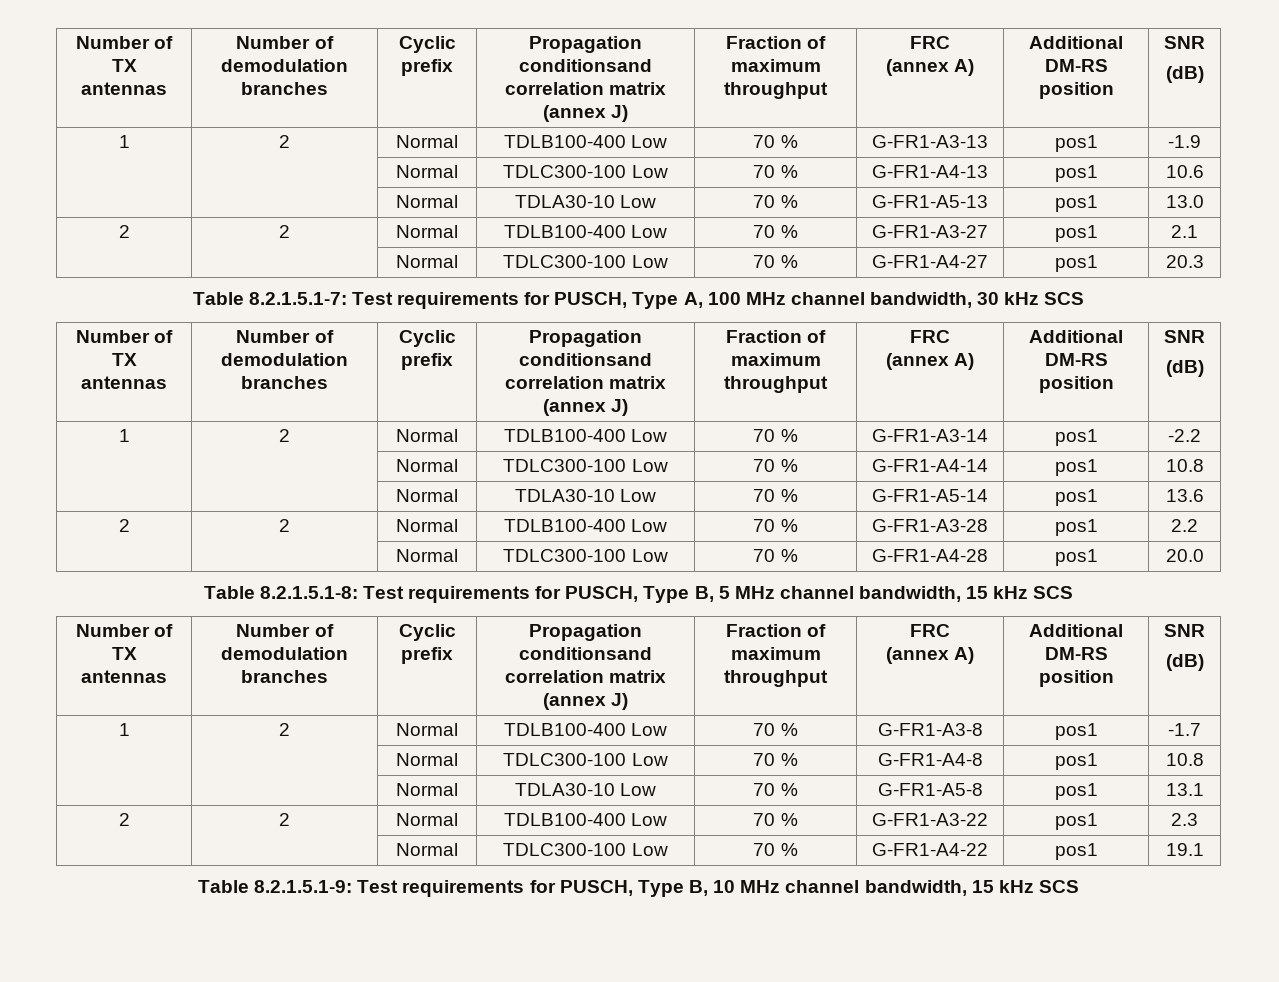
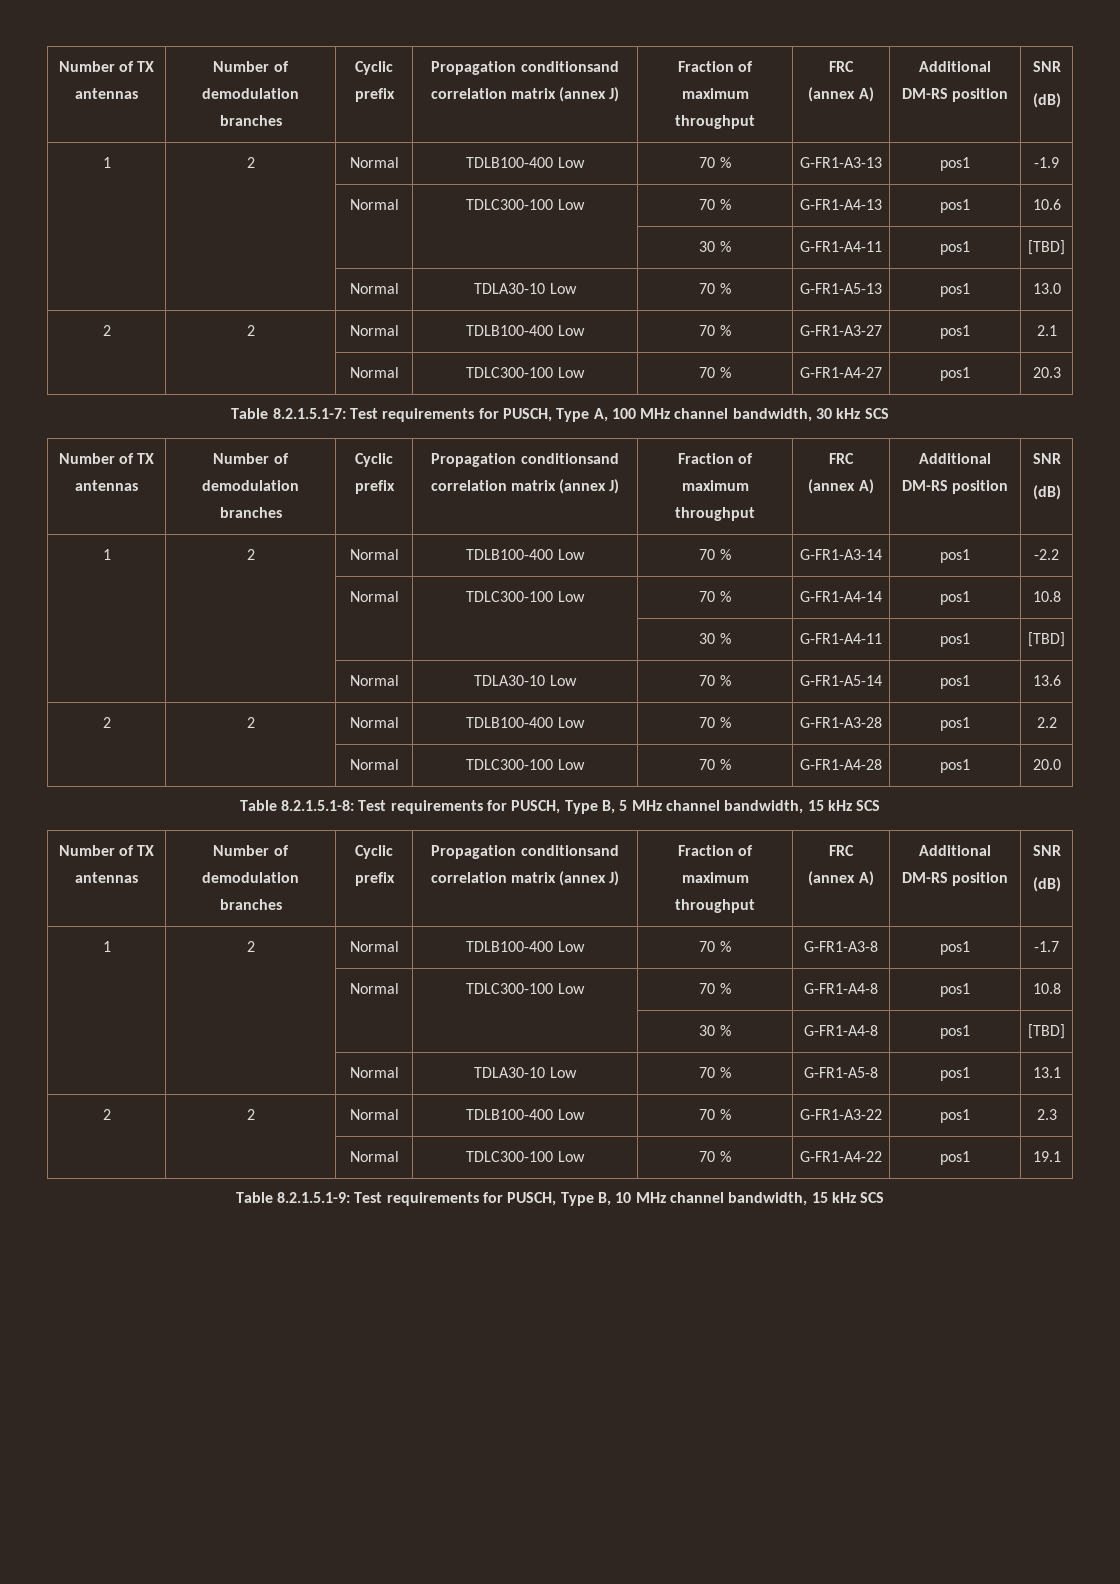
  | | Normal | TDLC300-100 Low | 70 % | G-FR1-A4-13 | pos1 | 10.6
+ | | | | 30 % | G-FR1-A4-11 | pos1 | [TBD]
  | | Normal | TDLC300-100 Low | 70 % | G-FR1-A4-14 | pos1 | 10.8
+ | | | | 30 % | G-FR1-A4-11 | pos1 | [TBD]
+ | | | | 30 % | G-FR1-A4-8 | pos1 | [TBD]

